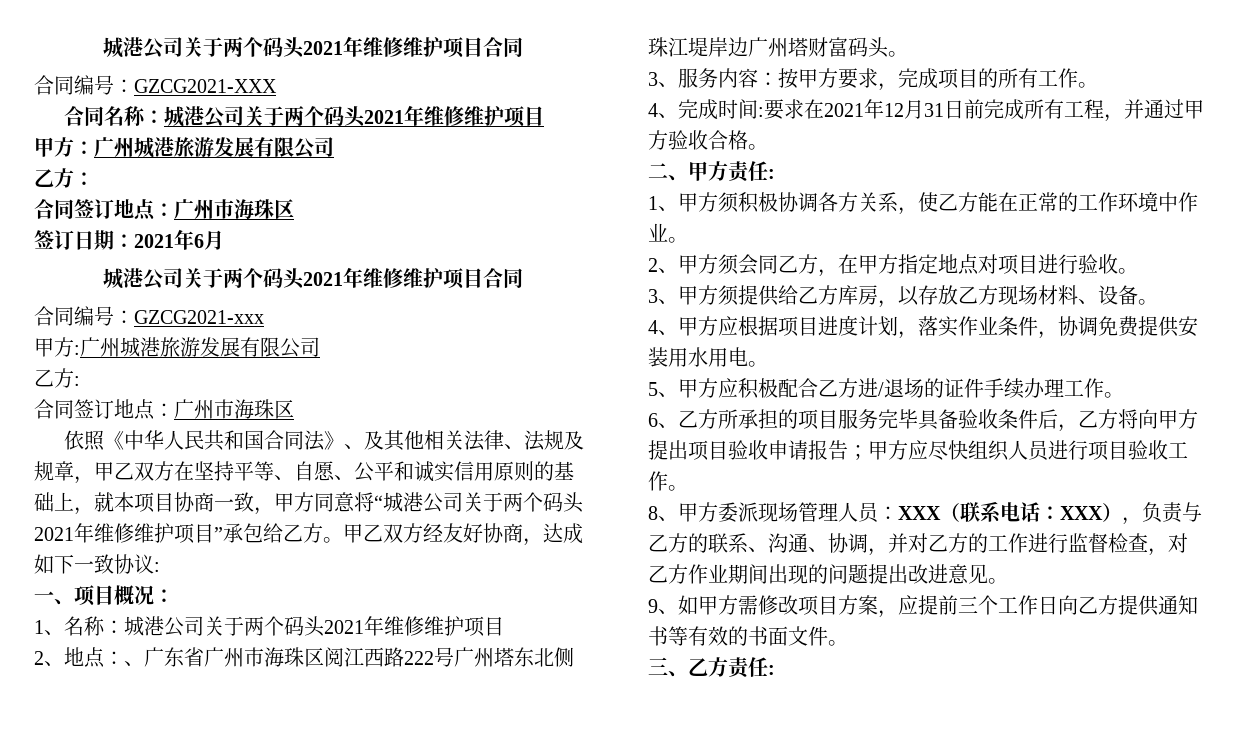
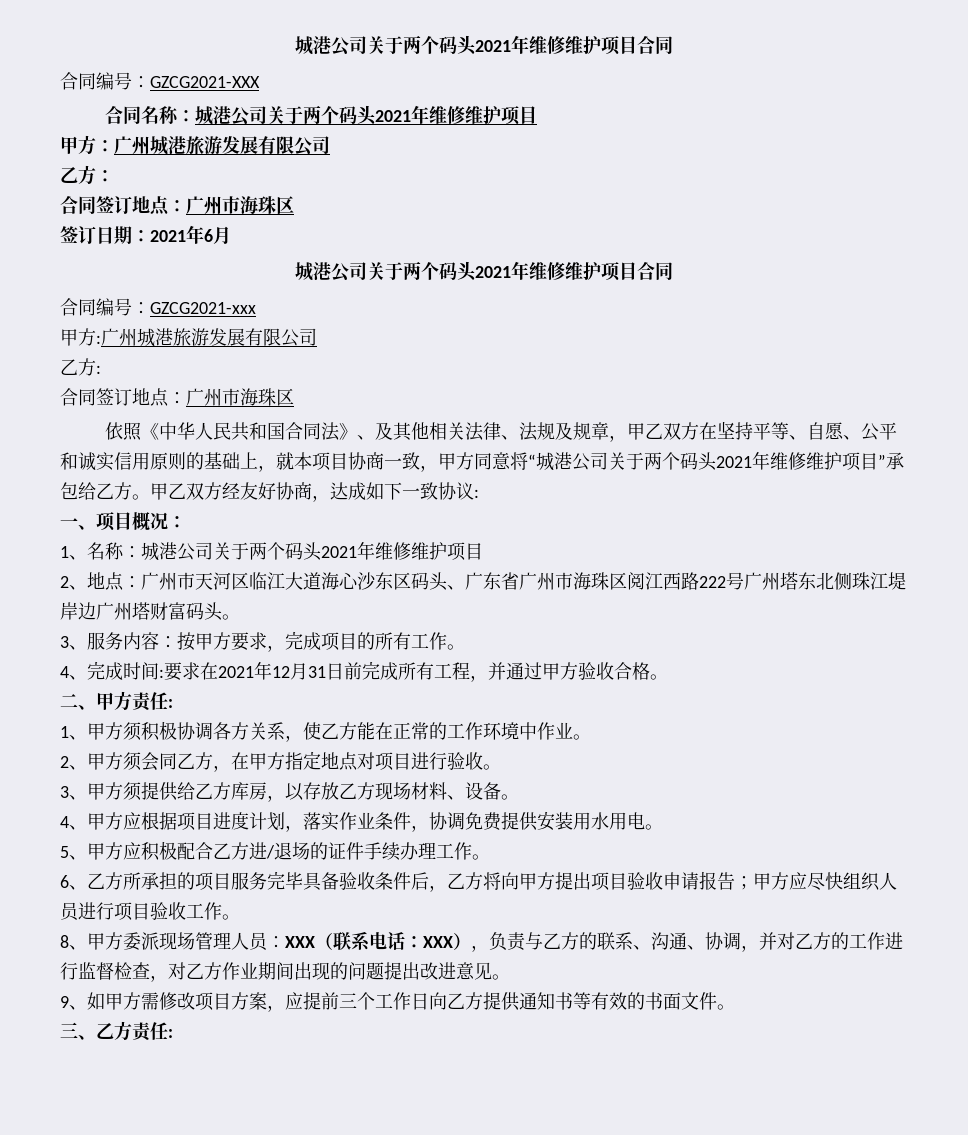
- 2、地点：、广东省广州市海珠区阅江西路222号广州塔东北侧珠江堤岸边广州塔财富码头。
+ 2、地点：广州市天河区临江大道海心沙东区码头、广东省广州市海珠区阅江西路222号广州塔东北侧珠江堤岸边广州塔财富码头。

